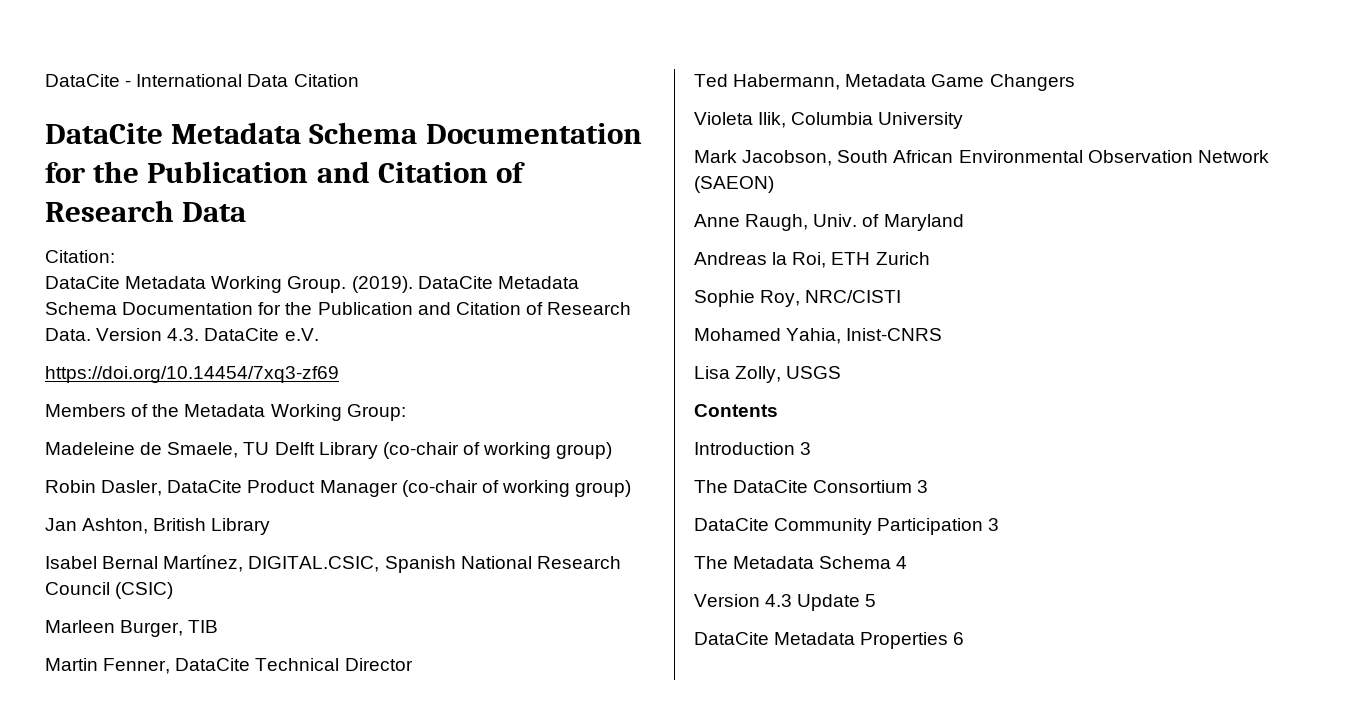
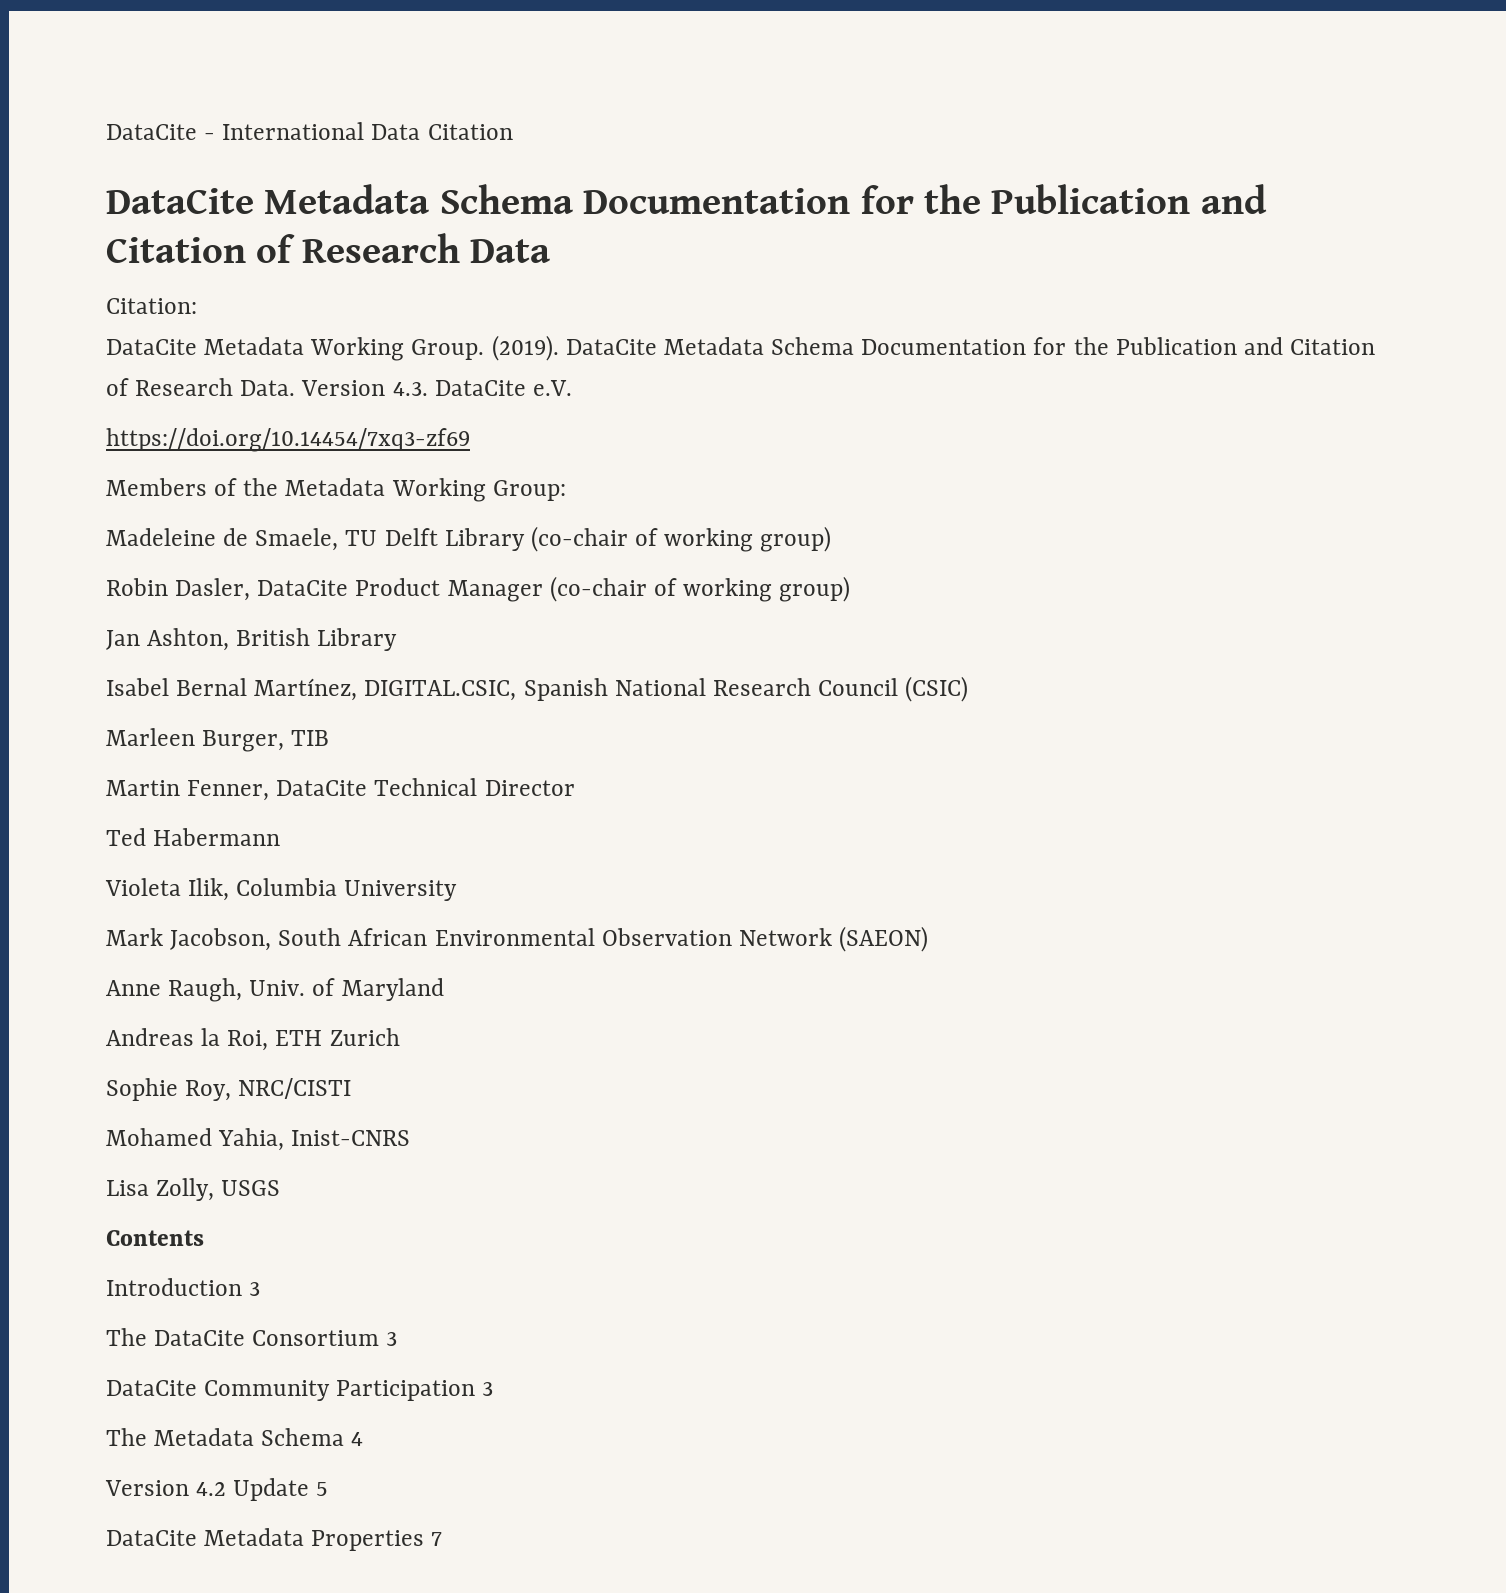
- Ted Habermann, Metadata Game Changers
+ Ted Habermann
- Version 4.3 Update 5
+ Version 4.2 Update 5
- DataCite Metadata Properties 6
+ DataCite Metadata Properties 7

